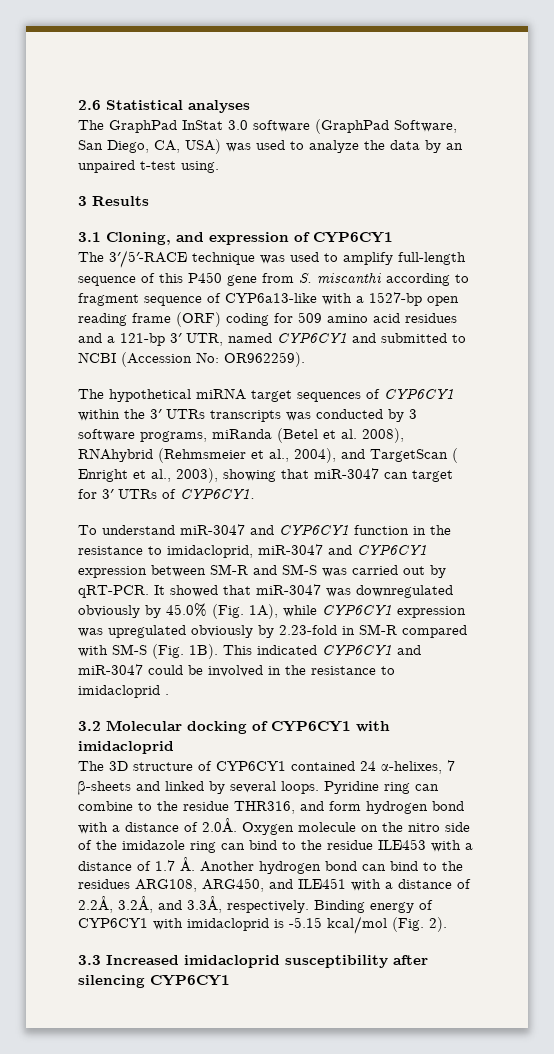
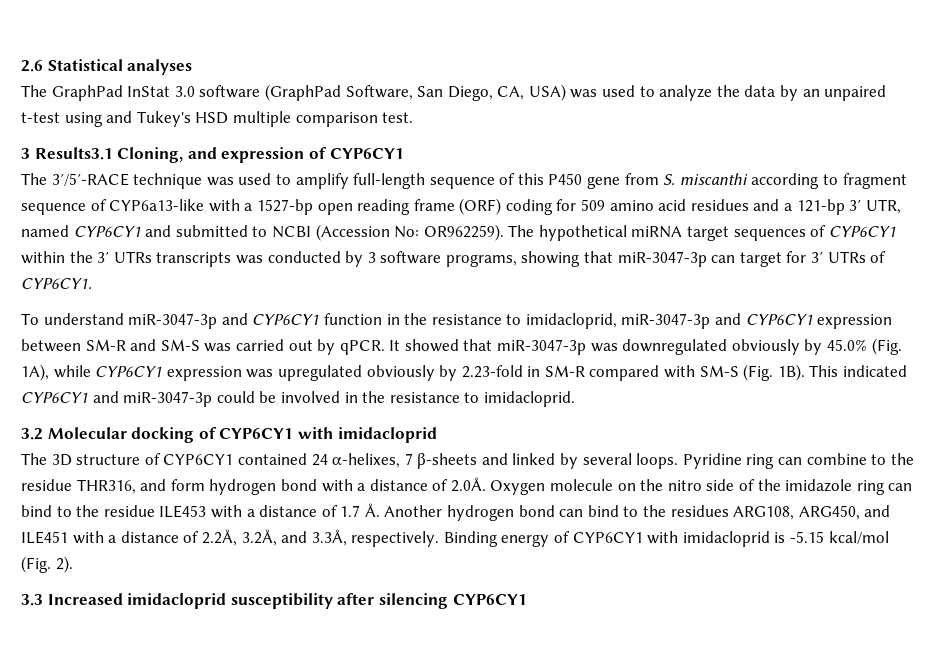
- The GraphPad InStat 3.0 software (GraphPad Software, San Diego, CA, USA) was used to analyze the data by an unpaired t-test using.
- 3 Results
- 3.1 Cloning, and expression of CYP6CY1
+ The GraphPad InStat 3.0 software (GraphPad Software, San Diego, CA, USA) was used to analyze the data by an unpaired t-test using and Tukey's HSD multiple comparison test.
+ 3 Results3.1 Cloning, and expression of CYP6CY1
- OR962259).
- The hypothetical miRNA target sequences of CYP6CY1 within the 3′ UTRs transcripts was conducted by 3 software programs, miRanda (Betel et al. 2008), RNAhybrid (Rehmsmeier et al., 2004), and TargetScan ( Enright et al., 2003), showing that miR-3047 can target for 3′ UTRs of CYP6CY1.
+ OR962259). The hypothetical miRNA target sequences of CYP6CY1 within the 3′ UTRs transcripts was conducted by 3 software programs, showing that miR-3047-3p can target for 3′ UTRs of CYP6CY1.
- To understand miR-3047 and CYP6CY1 function in the resistance to imidacloprid, miR-3047 and CYP6CY1 expression between SM-R and SM-S was carried out by qRT-PCR.
+ To understand miR-3047-3p and CYP6CY1 function in the resistance to imidacloprid, miR-3047-3p and CYP6CY1 expression between SM-R and SM-S was carried out by qPCR.
- It showed that miR-3047 was downregulated obviously by 45.0% (Fig. 1A), while CYP6CY1 expression was upregulated obviously by 2.23-fold in SM-R compared with SM-S (Fig. 1B).
+ It showed that miR-3047-3p was downregulated obviously by 45.0% (Fig. 1A), while CYP6CY1 expression was upregulated obviously by 2.23-fold in SM-R compared with SM-S (Fig. 1B).
- This indicated CYP6CY1 and miR-3047 could be involved in the resistance to imidacloprid .
+ This indicated CYP6CY1 and miR-3047-3p could be involved in the resistance to imidacloprid.

